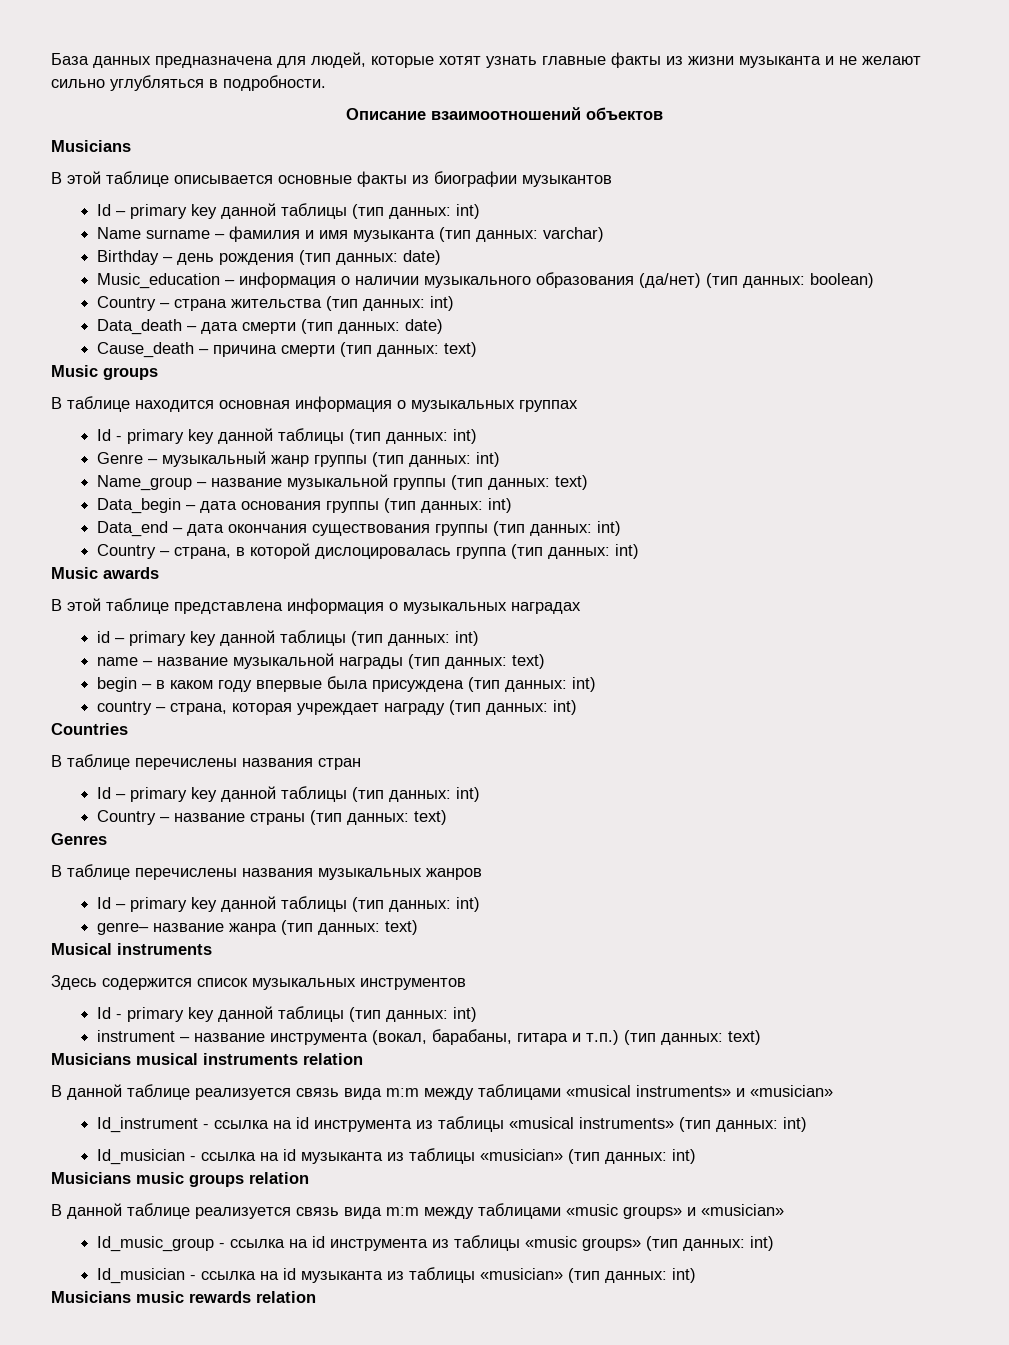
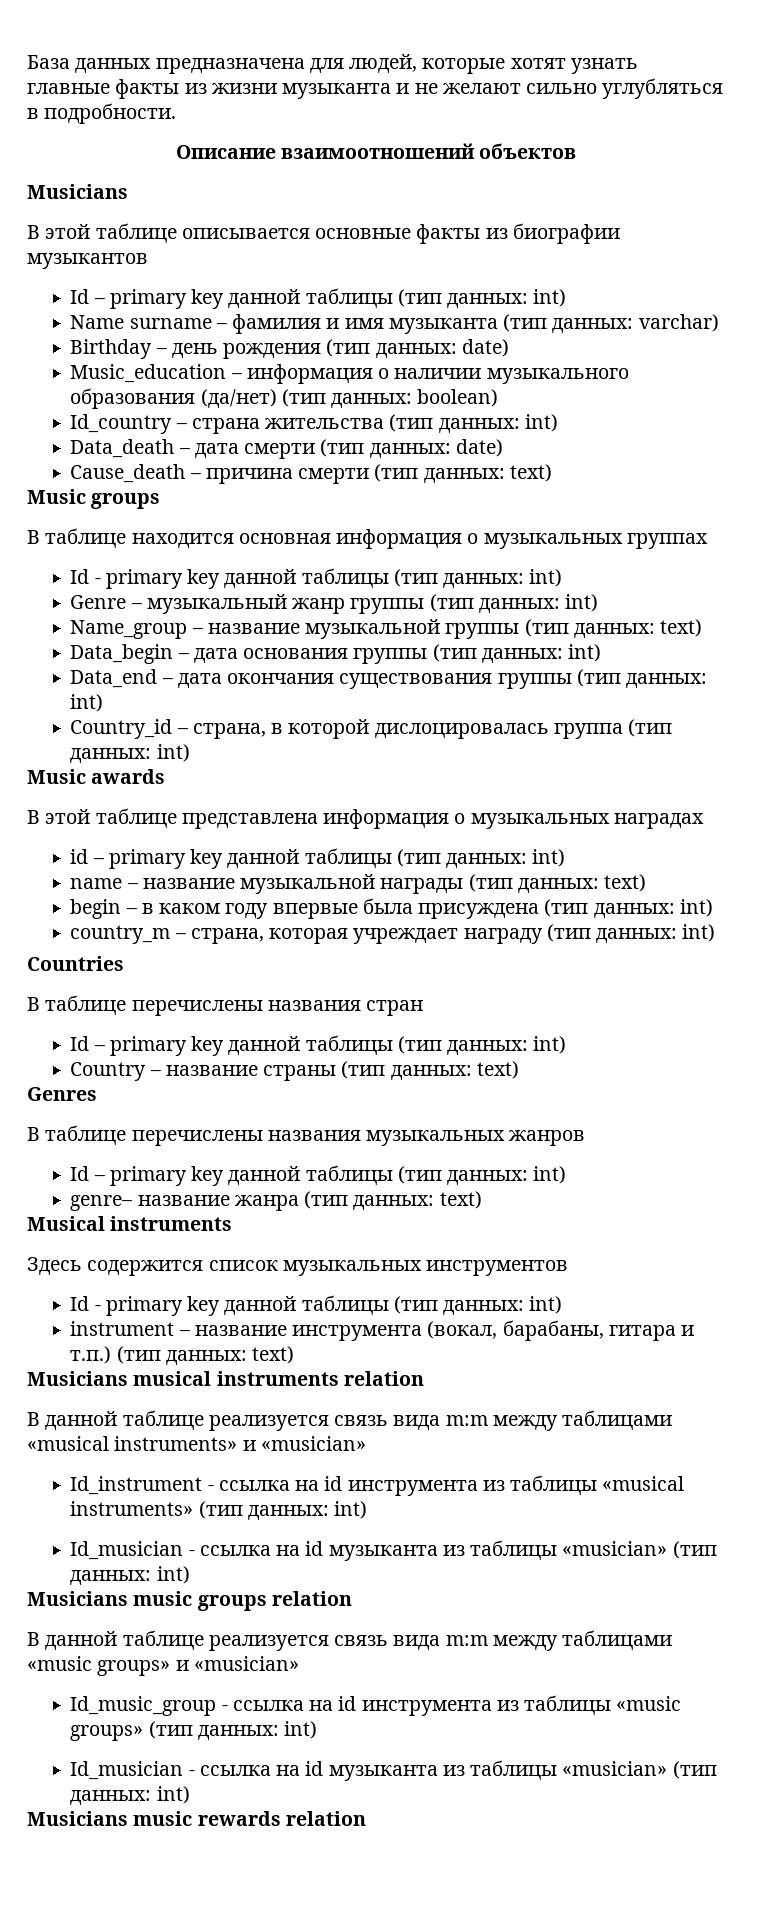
- Country – страна жительства (тип данных: int)
+ Id_country – страна жительства (тип данных: int)
- Country – страна, в которой дислоцировалась группа (тип данных: int)
+ Country_id – страна, в которой дислоцировалась группа (тип данных: int)
- country – страна, которая учреждает награду (тип данных: int)
+ country_m – страна, которая учреждает награду (тип данных: int)

